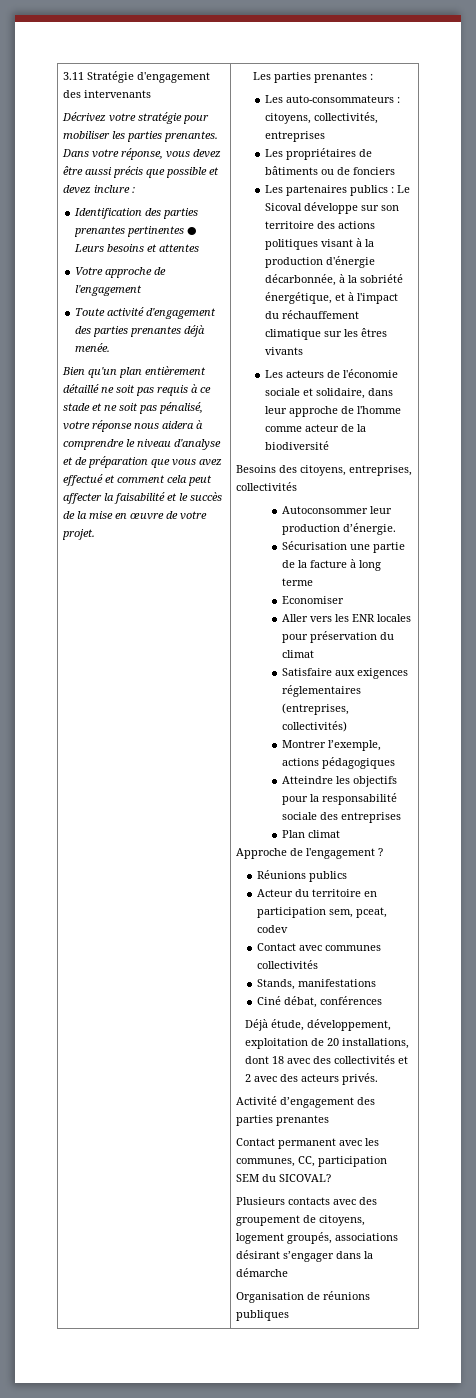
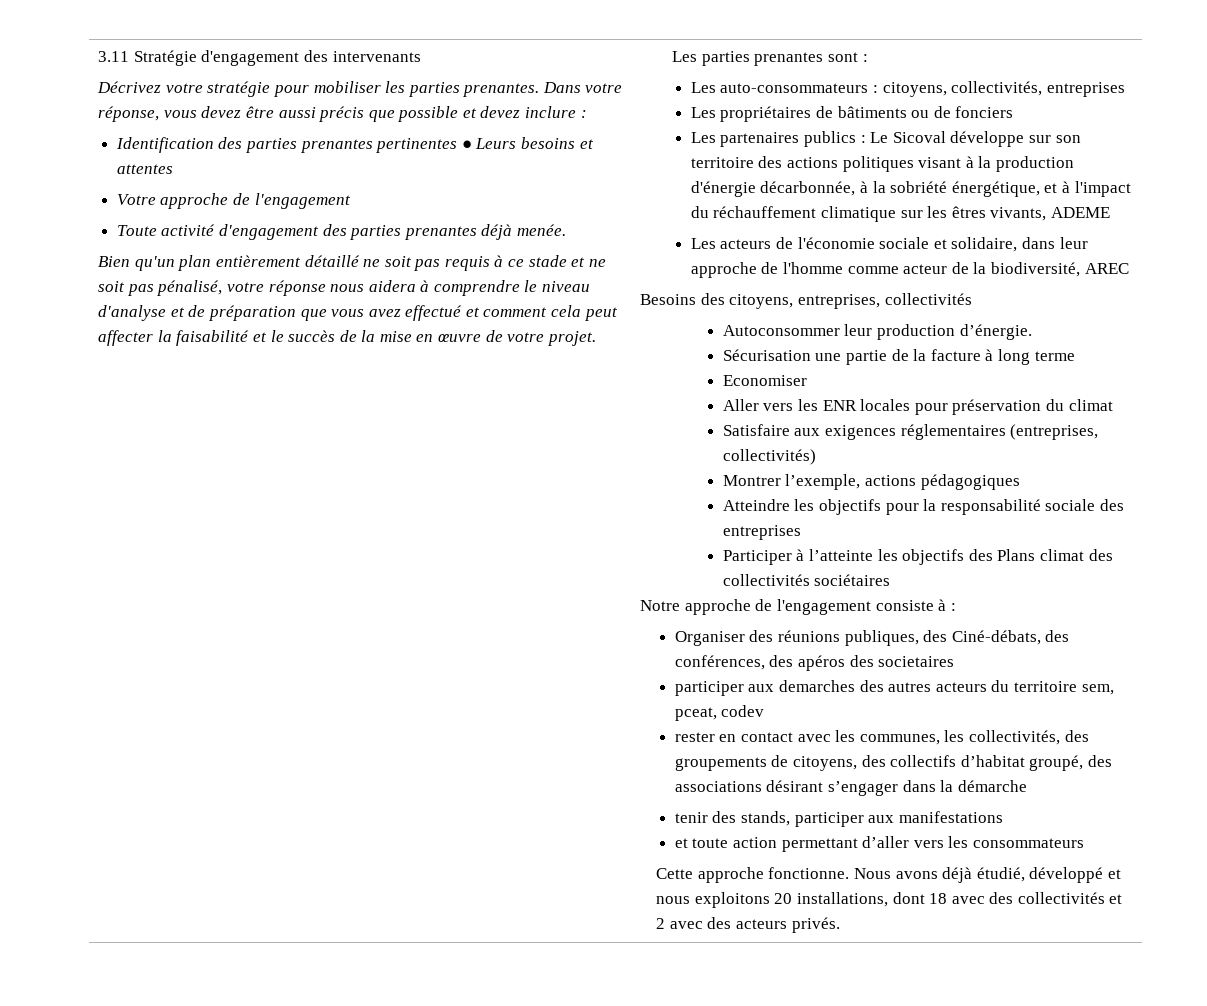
- Les parties prenantes :
+ Les parties prenantes sont :
- Les partenaires publics : Le Sicoval développe sur son territoire des actions politiques visant à la production d'énergie décarbonnée, à la sobriété énergétique, et à l'impact du réchauffement climatique sur les êtres vivants
+ Les partenaires publics : Le Sicoval développe sur son territoire des actions politiques visant à la production d'énergie décarbonnée, à la sobriété énergétique, et à l'impact du réchauffement climatique sur les êtres vivants, ADEME
- Les acteurs de l'économie sociale et solidaire, dans leur approche de l'homme comme acteur de la biodiversité
+ Les acteurs de l'économie sociale et solidaire, dans leur approche de l'homme comme acteur de la biodiversité, AREC
- Plan climat
- Approche de l'engagement ?
- Réunions publics
- Acteur du territoire en participation sem, pceat, codev
- Contact avec communes collectivités
- Stands, manifestations
- Ciné débat, conférences
- Déjà étude, développement, exploitation de 20 installations, dont 18 avec des collectivités et 2 avec des acteurs privés.
+ Participer à l’atteinte les objectifs des Plans climat des collectivités sociétaires
+ Notre approche de l'engagement consiste à :
+ Organiser des réunions publiques, des Ciné-débats, des conférences, des apéros des societaires
+ participer aux demarches des autres acteurs du territoire sem, pceat, codev
+ rester en contact avec les communes, les collectivités, des groupements de citoyens, des collectifs d’habitat groupé, des associations désirant s’engager dans la démarche
+ tenir des stands, participer aux manifestations
+ et toute action permettant d’aller vers les consommateurs
+ Cette approche fonctionne. Nous avons déjà étudié, développé et nous exploitons 20 installations, dont 18 avec des collectivités et 2 avec des acteurs privés.
- Activité d’engagement des parties prenantes
- Contact permanent avec les communes, CC, participation SEM du SICOVAL?
- Plusieurs contacts avec des groupement de citoyens, logement groupés, associations désirant s’engager dans la démarche
- Organisation de réunions publiques

